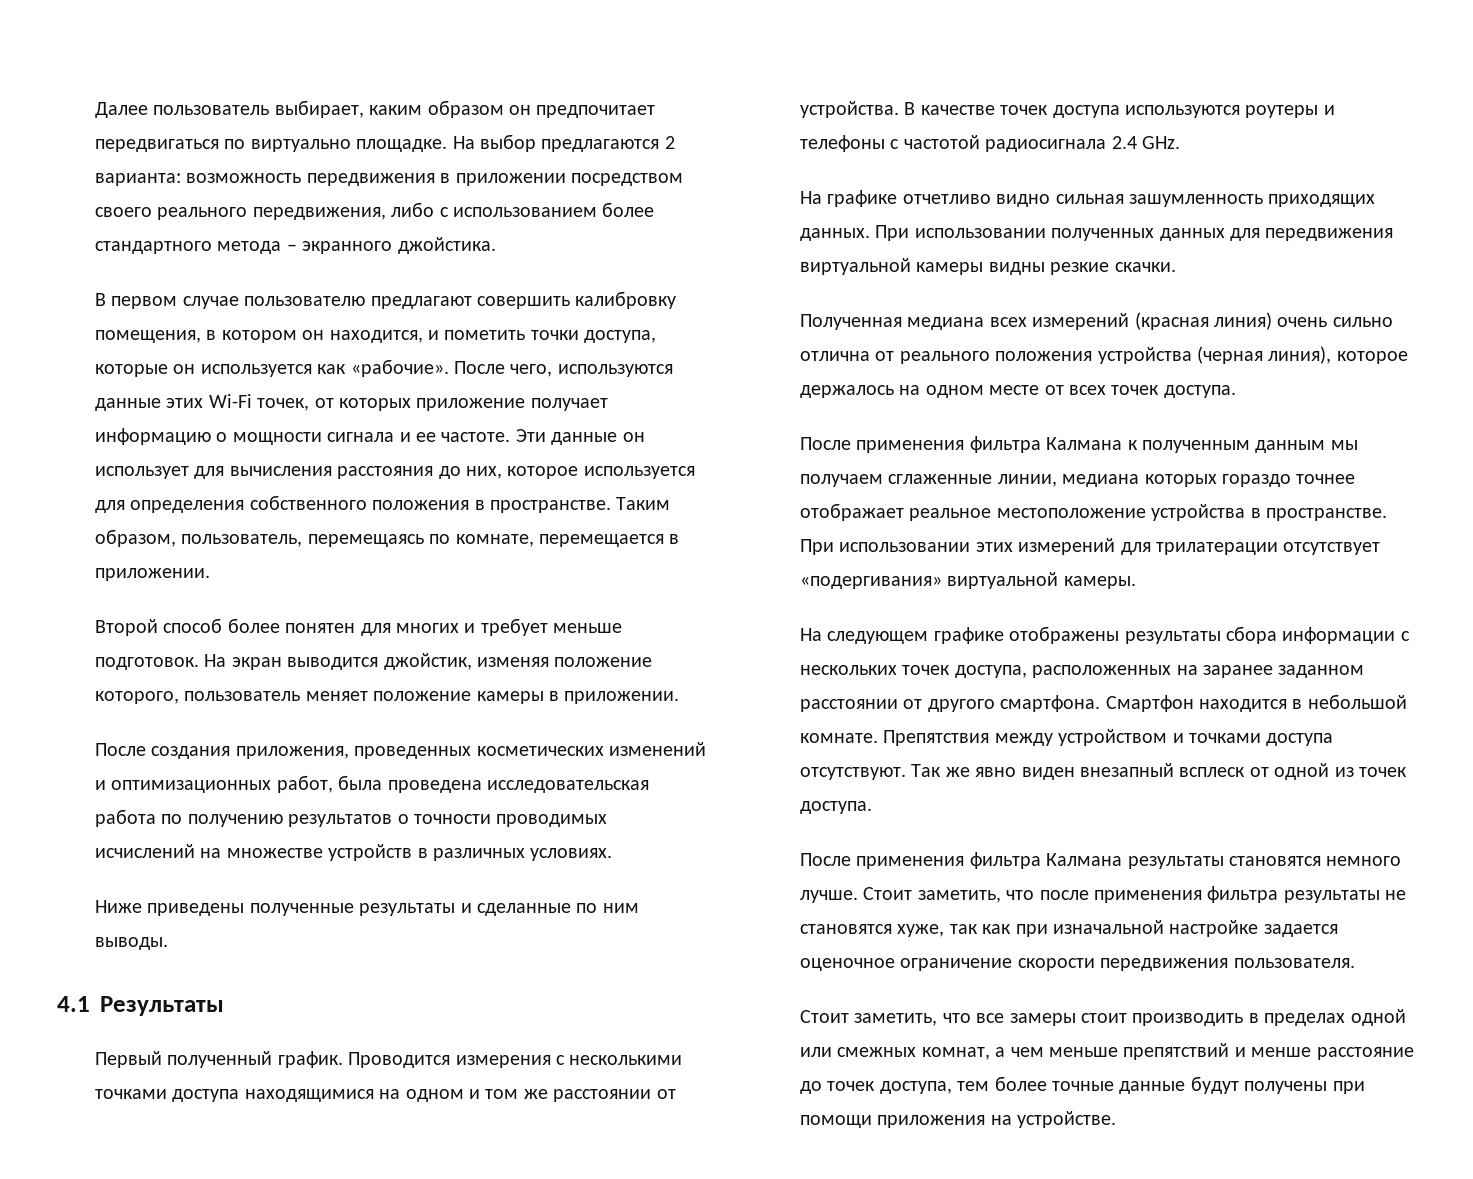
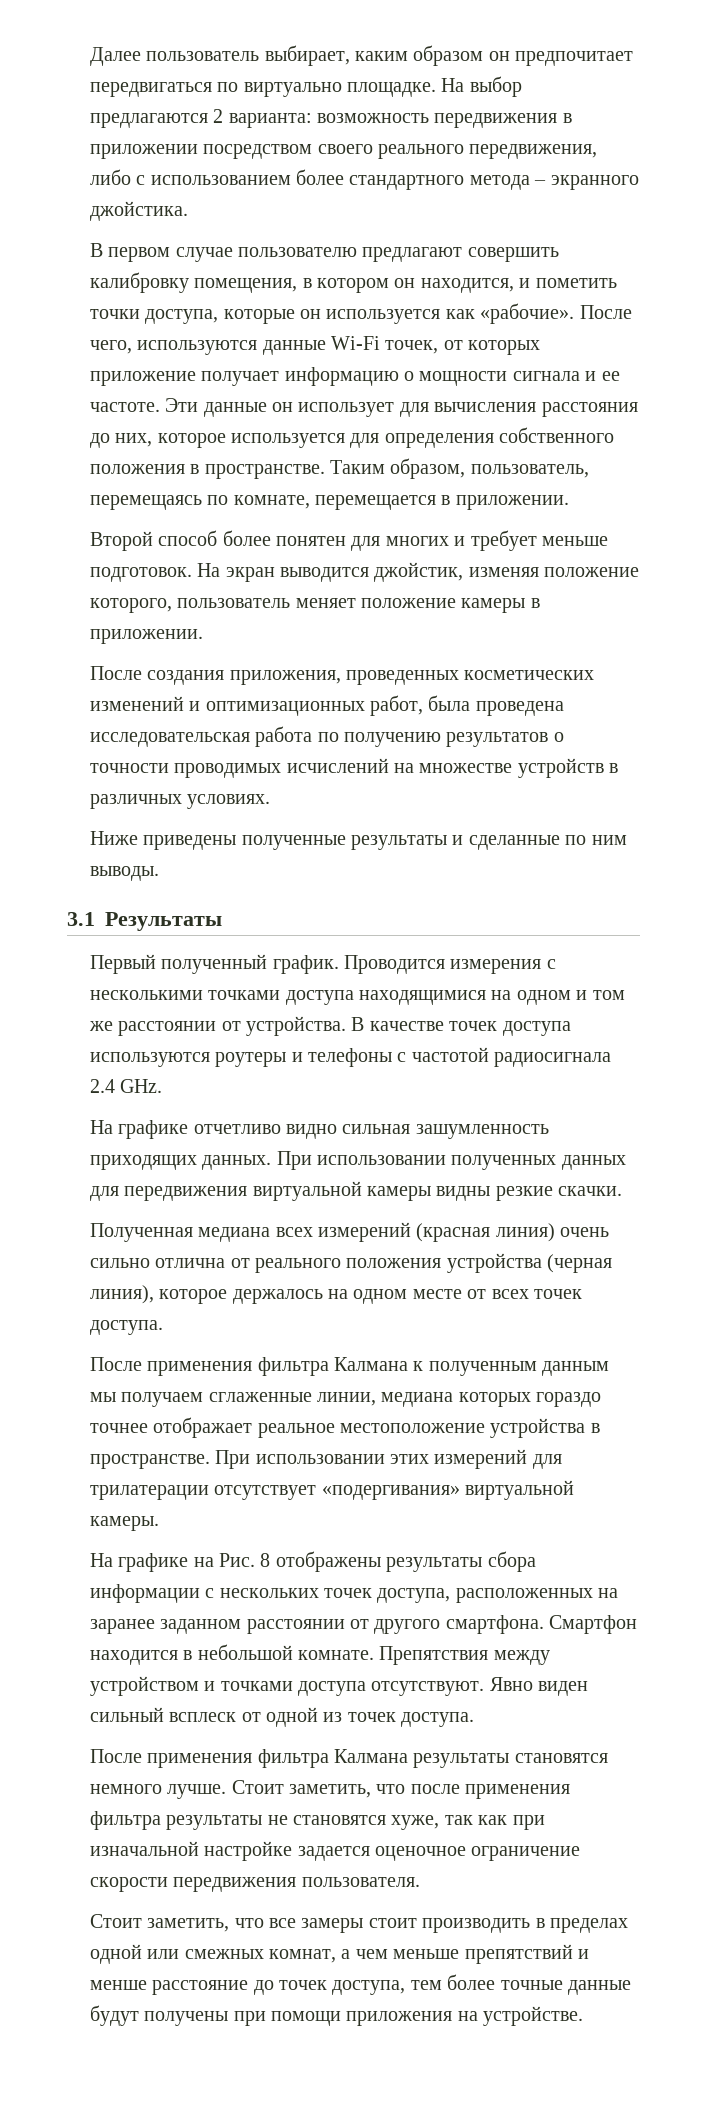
- После чего, используются данные этих Wi-Fi точек, от которых приложение получает информацию о мощности сигнала и ее частоте.
+ После чего, используются данные Wi-Fi точек, от которых приложение получает информацию о мощности сигнала и ее частоте.
- 4.1 Результаты
+ 3.1 Результаты
- На следующем графике отображены результаты сбора информации с нескольких точек доступа, расположенных на заранее заданном расстоянии от другого смартфона.
+ На графике на Рис. 8 отображены результаты сбора информации с нескольких точек доступа, расположенных на заранее заданном расстоянии от другого смартфона.
- Так же явно виден внезапный всплеск от одной из точек доступа.
+ Явно виден сильный всплеск от одной из точек доступа.

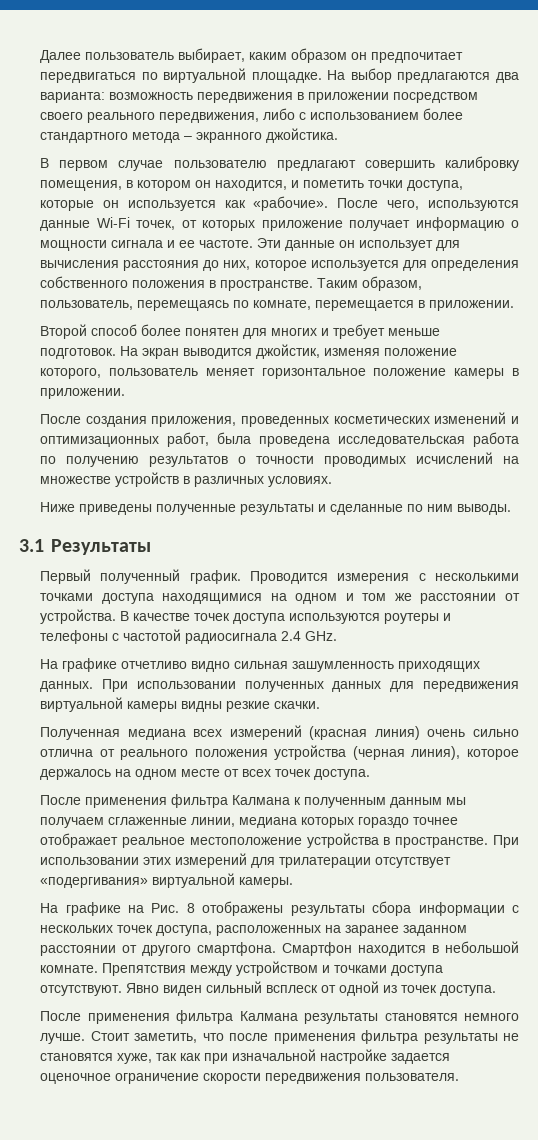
- Далее пользователь выбирает, каким образом он предпочитает передвигаться по виртуально площадке.
+ Далее пользователь выбирает, каким образом он предпочитает передвигаться по виртуальной площадке.
- На выбор предлагаются 2 варианта: возможность передвижения в приложении посредством своего реального передвижения, либо с использованием более стандартного метода – экранного джойстика.
+ На выбор предлагаются два варианта: возможность передвижения в приложении посредством своего реального передвижения, либо с использованием более стандартного метода – экранного джойстика.
- На экран выводится джойстик, изменяя положение которого, пользователь меняет положение камеры в приложении.
+ На экран выводится джойстик, изменяя положение которого, пользователь меняет горизонтальное положение камеры в приложении.
- Стоит заметить, что все замеры стоит производить в пределах одной или смежных комнат, а чем меньше препятствий и менше расстояние до точек доступа, тем более точные данные будут получены при помощи приложения на устройстве.

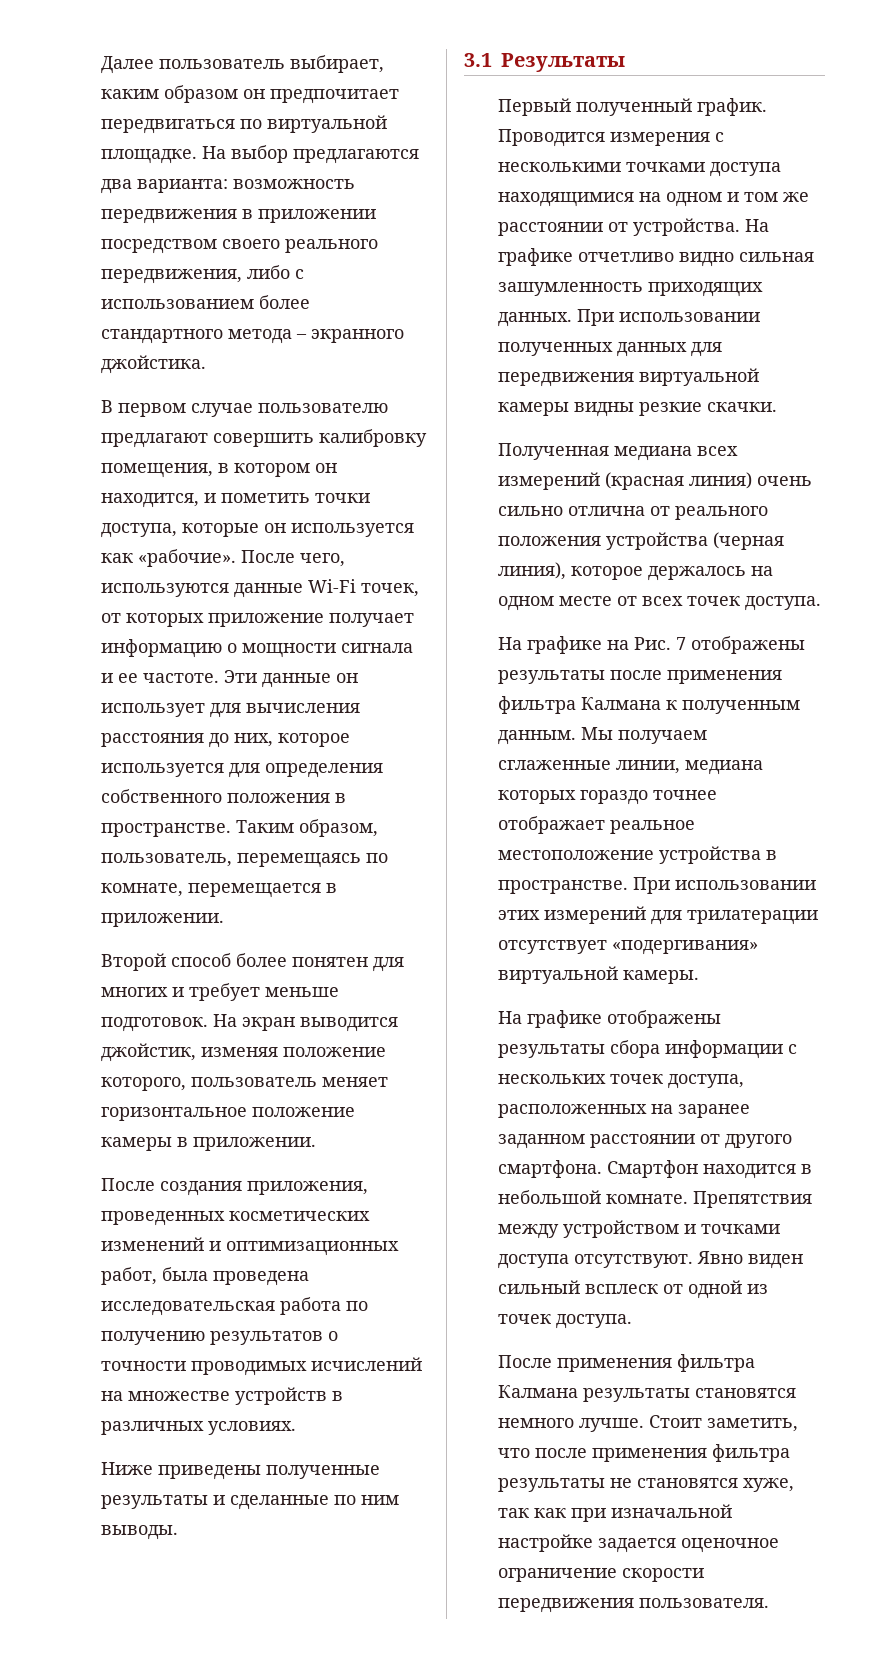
- Проводится измерения с несколькими точками доступа находящимися на одном и том же расстоянии от устройства. В качестве точек доступа используются роутеры и телефоны с частотой радиосигнала 2.4 GHz.
- На графике отчетливо видно сильная зашумленность приходящих данных.
+ Проводится измерения с несколькими точками доступа находящимися на одном и том же расстоянии от устройства. На графике отчетливо видно сильная зашумленность приходящих данных.
- После применения фильтра Калмана к полученным данным мы получаем сглаженные линии, медиана которых гораздо точнее отображает реальное местоположение устройства в пространстве.
+ На графике на Рис. 7 отображены результаты после применения фильтра Калмана к полученным данным. Мы получаем сглаженные линии, медиана которых гораздо точнее отображает реальное местоположение устройства в пространстве.
- На графике на Рис. 8 отображены результаты сбора информации с нескольких точек доступа, расположенных на заранее заданном расстоянии от другого смартфона.
+ На графике отображены результаты сбора информации с нескольких точек доступа, расположенных на заранее заданном расстоянии от другого смартфона.

